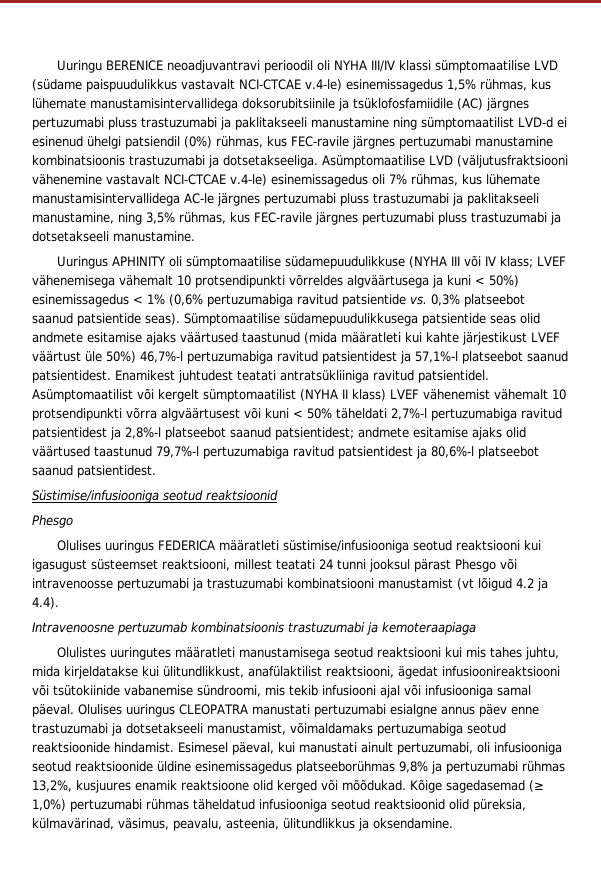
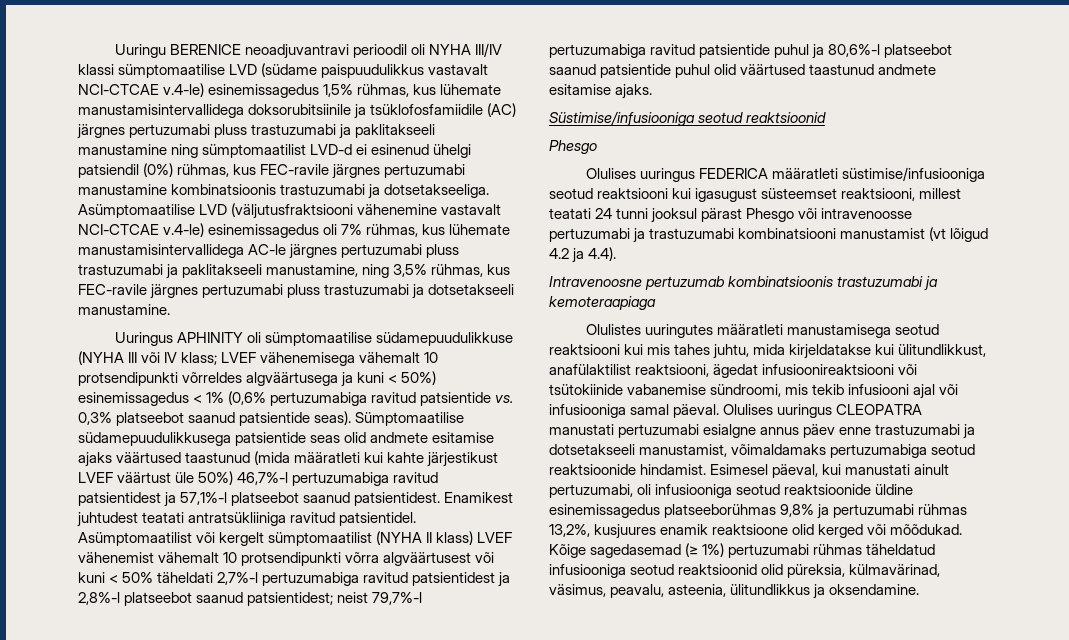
- Asümptomaatilist või kergelt sümptomaatilist (NYHA II klass) LVEF vähenemist vähemalt 10 protsendipunkti võrra algväärtusest või kuni < 50% täheldati 2,7%-l pertuzumabiga ravitud patsientidest ja 2,8%-l platseebot saanud patsientidest; andmete esitamise ajaks olid väärtused taastunud 79,7%-l pertuzumabiga ravitud patsientidest ja 80,6%-l platseebot saanud patsientidest.
+ Asümptomaatilist või kergelt sümptomaatilist (NYHA II klass) LVEF vähenemist vähemalt 10 protsendipunkti võrra algväärtusest või kuni < 50% täheldati 2,7%-l pertuzumabiga ravitud patsientidest ja 2,8%-l platseebot saanud patsientidest; neist 79,7%-l pertuzumabiga ravitud patsientide puhul ja 80,6%-l platseebot saanud patsientide puhul olid väärtused taastunud andmete esitamise ajaks.
- Kõige sagedasemad (≥ 1,0%) pertuzumabi rühmas täheldatud infusiooniga seotud reaktsioonid olid püreksia, külmavärinad, väsimus, peavalu, asteenia, ülitundlikkus ja oksendamine.
+ Kõige sagedasemad (≥ 1%) pertuzumabi rühmas täheldatud infusiooniga seotud reaktsioonid olid püreksia, külmavärinad, väsimus, peavalu, asteenia, ülitundlikkus ja oksendamine.

